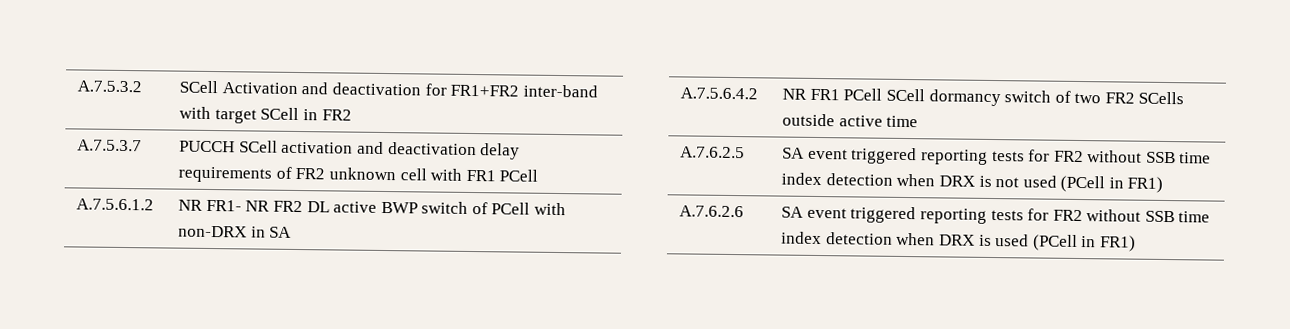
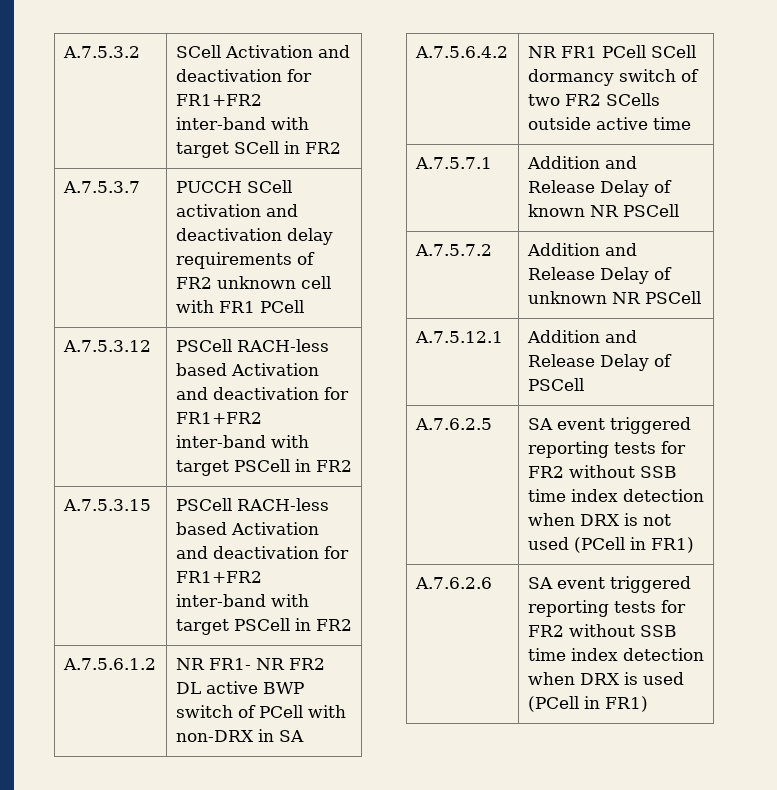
+ A.7.5.3.12 | PSCell RACH-less based Activation and deactivation for FR1+FR2 inter-band with target PSCell in FR2
+ A.7.5.3.15 | PSCell RACH-less based Activation and deactivation for FR1+FR2 inter-band with target PSCell in FR2
+ A.7.5.7.1 | Addition and Release Delay of known NR PSCell
+ A.7.5.7.2 | Addition and Release Delay of unknown NR PSCell
+ A.7.5.12.1 | Addition and Release Delay of PSCell

